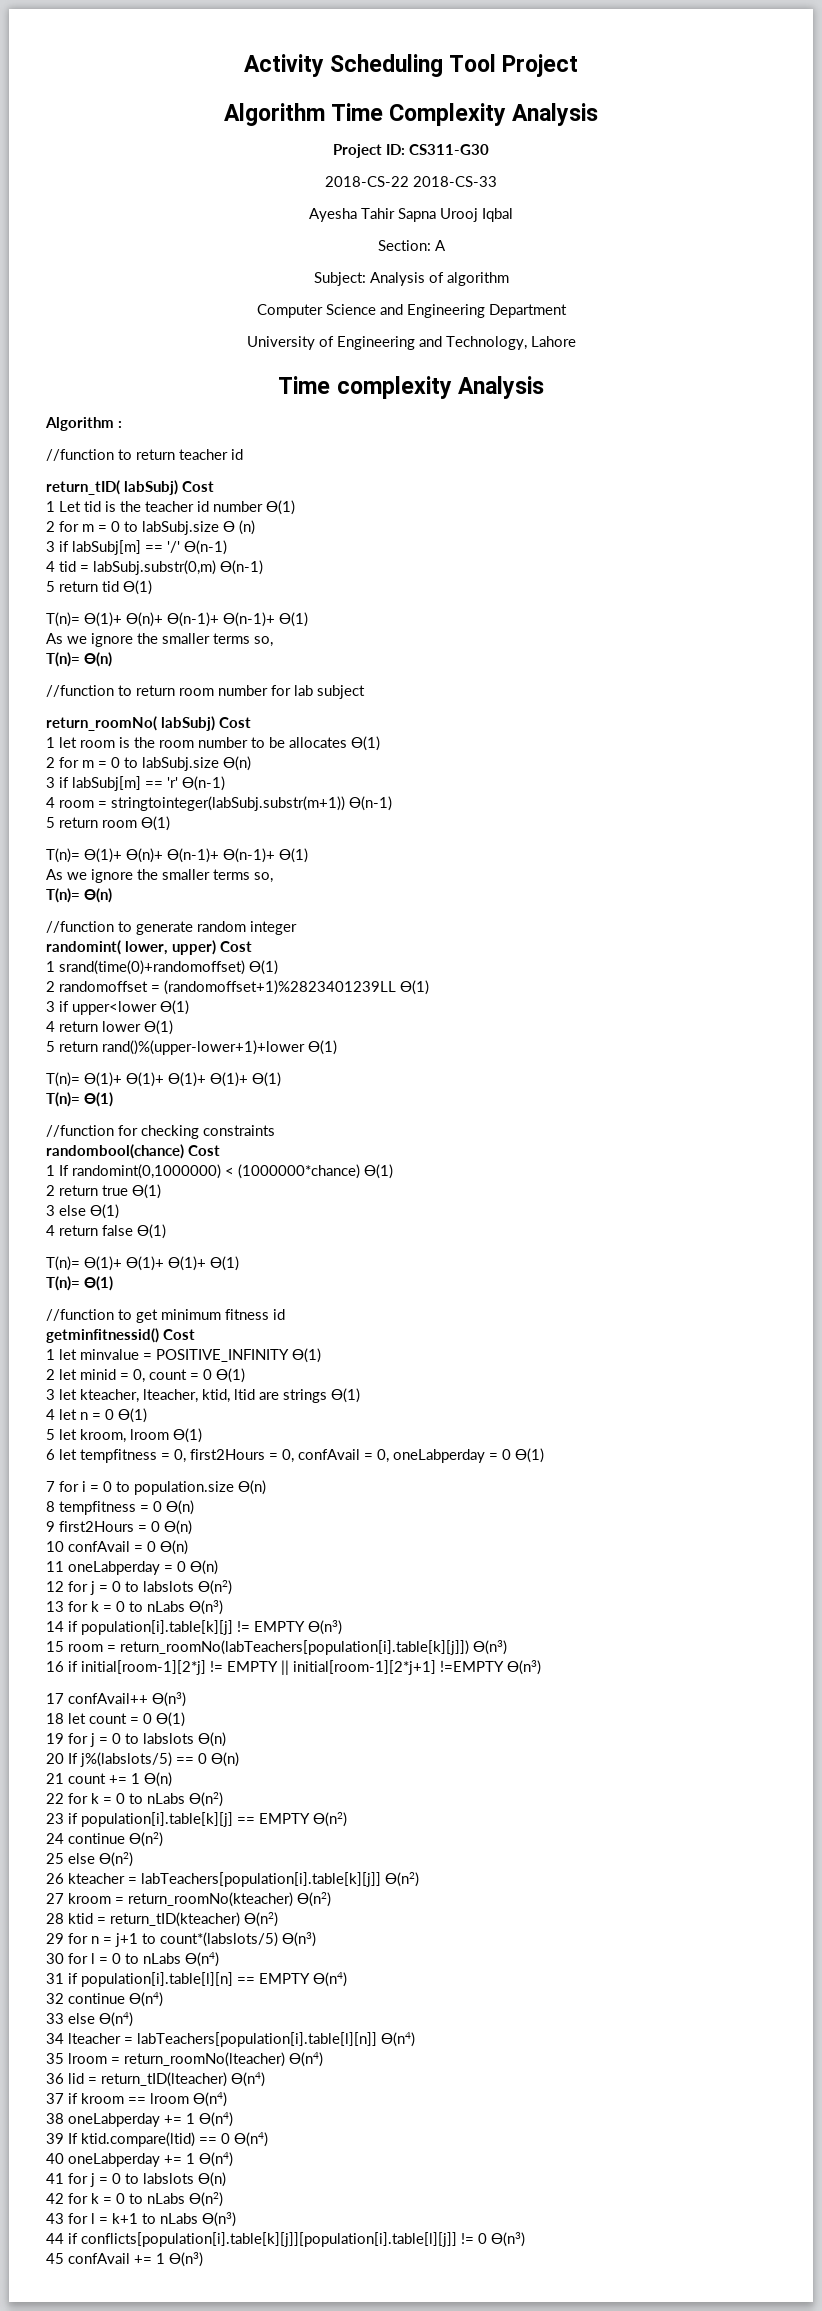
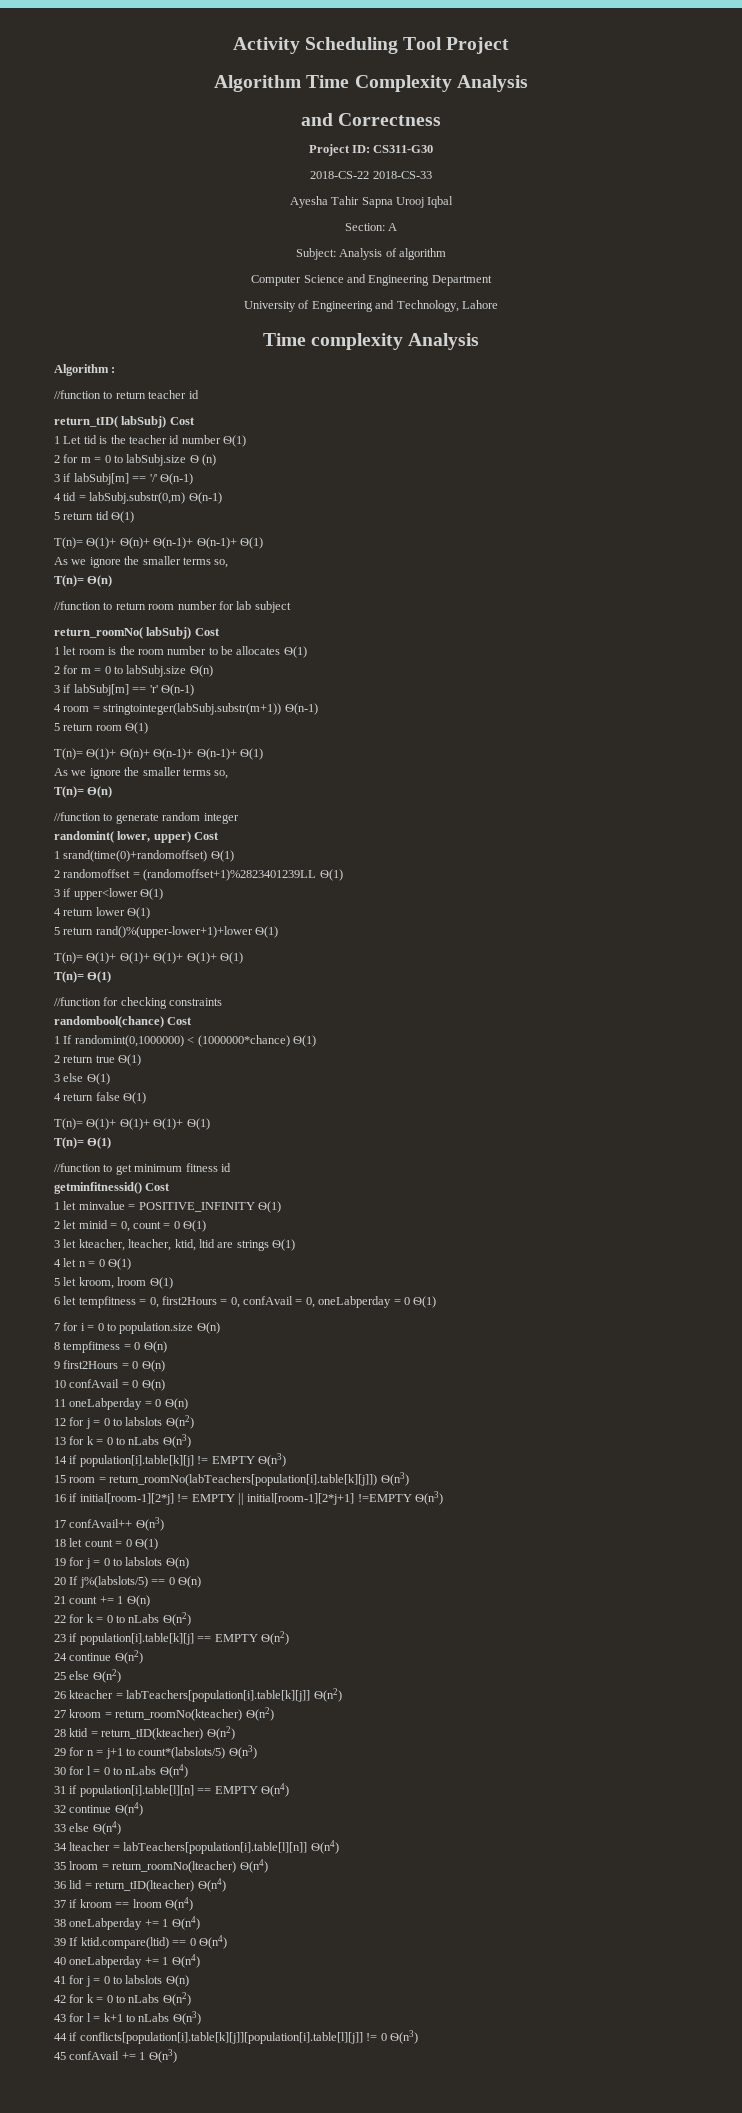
+ and Correctness

